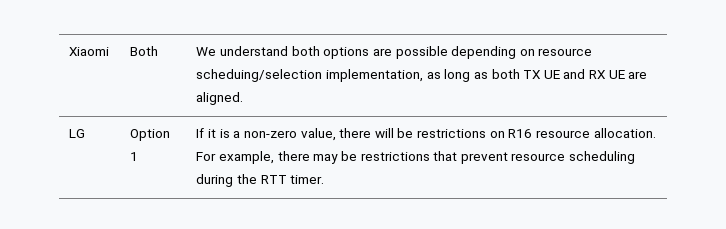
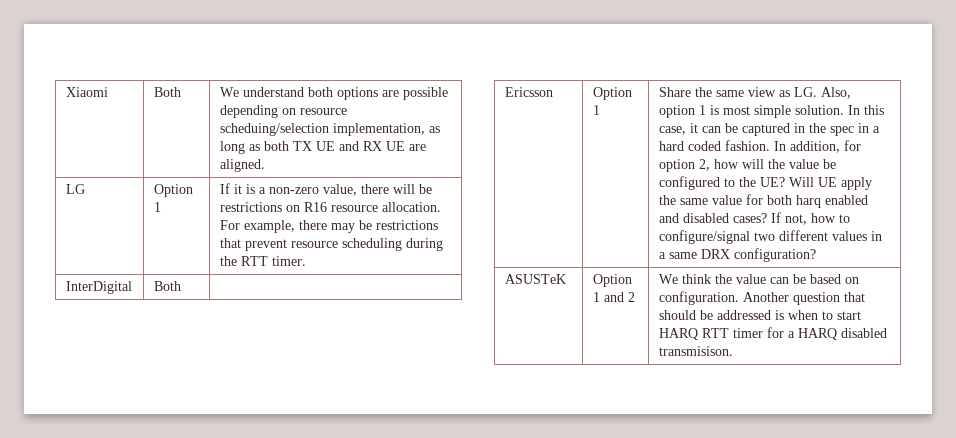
+ InterDigital | Both |
+ Ericsson | Option 1 | Share the same view as LG. Also, option 1 is most simple solution. In this case, it can be captured in the spec in a hard coded fashion. In addition, for option 2, how will the value be configured to the UE? Will UE apply the same value for both harq enabled and disabled cases? If not, how to configure/signal two different values in a same DRX configuration?
+ ASUSTeK | Option 1 and 2 | We think the value can be based on configuration. Another question that should be addressed is when to start HARQ RTT timer for a HARQ disabled transmisison.

